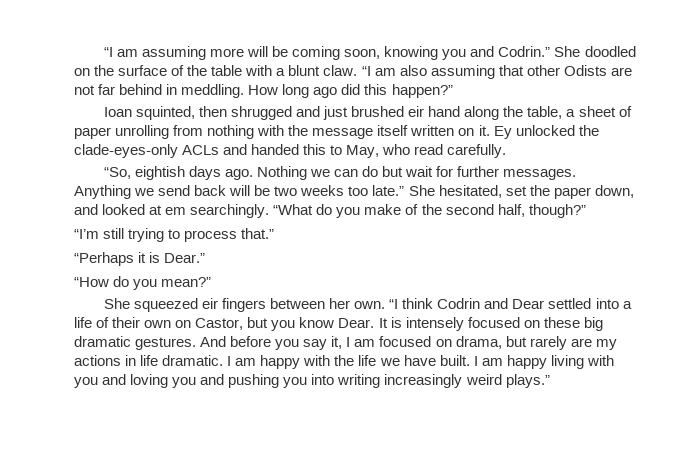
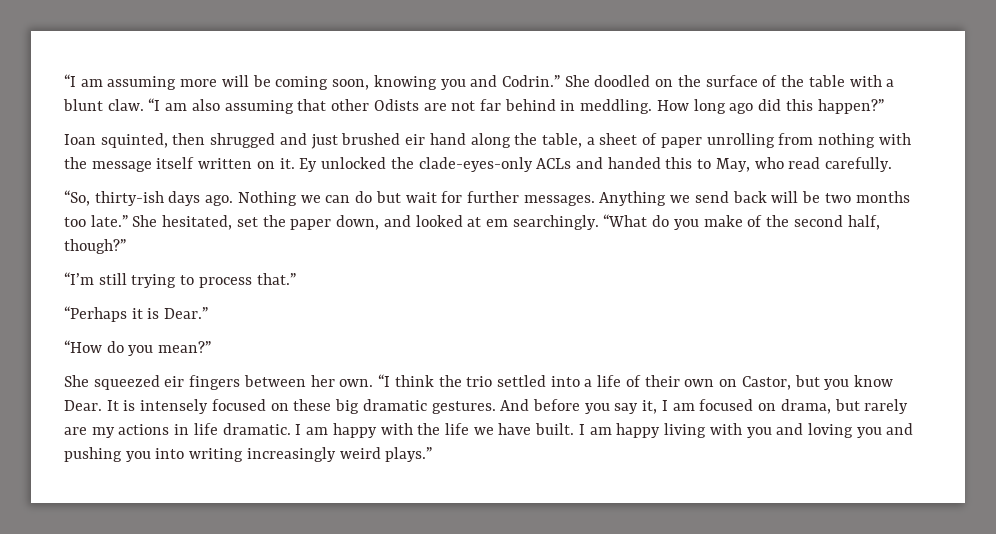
- “So, eightish days ago.
+ “So, thirty-ish days ago.
- Anything we send back will be two weeks too late.”
+ Anything we send back will be two months too late.”
- “I think Codrin and Dear settled into a life of their own on Castor, but you know Dear.
+ “I think the trio settled into a life of their own on Castor, but you know Dear.

